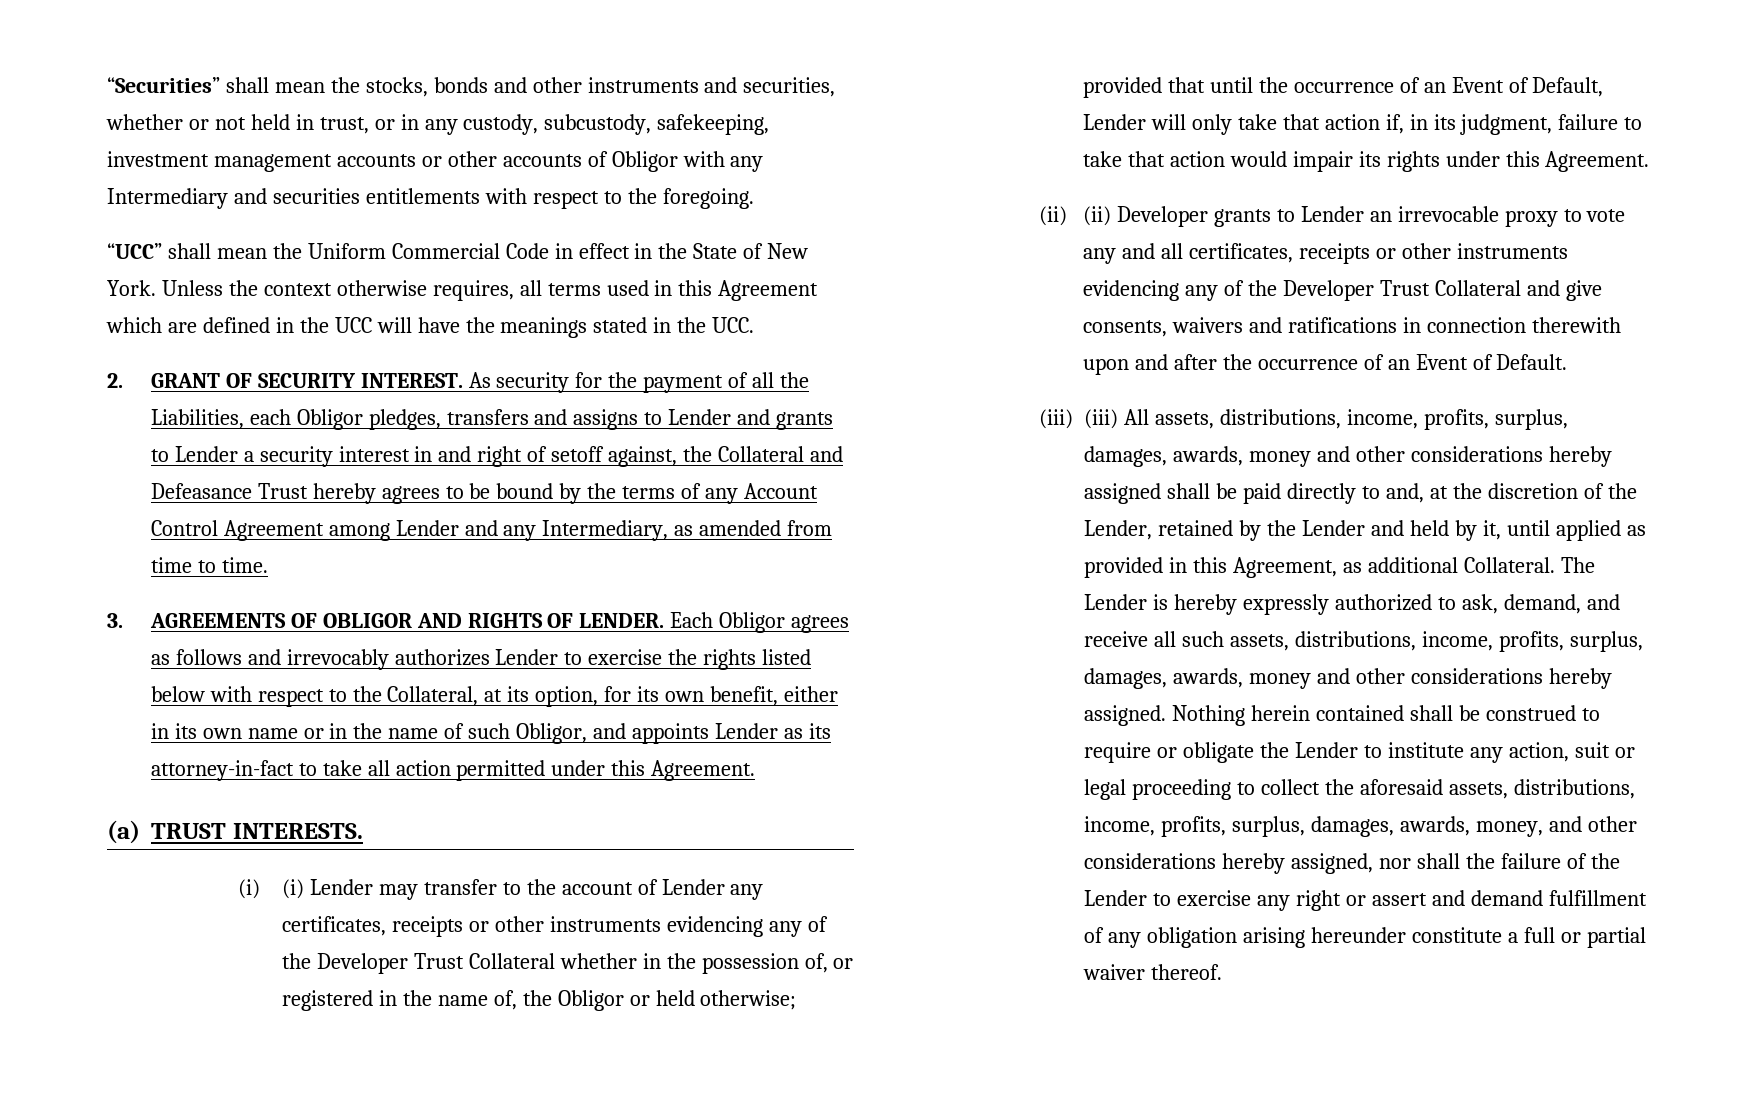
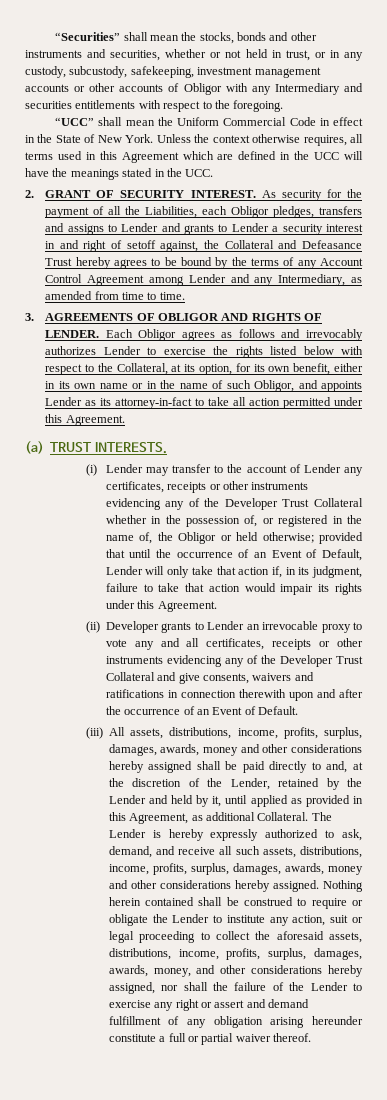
- (i) (i) Lender may transfer to the account of Lender any certificates, receipts or other instruments evidencing any of the Developer Trust Collateral whether in the possession of, or registered in the name of, the Obligor or held otherwise;
+ (i) Lender may transfer to the account of Lender any certificates, receipts or other instruments evidencing any of the Developer Trust Collateral whether in the possession of, or registered in the name of, the Obligor or held otherwise;
- (ii) (ii) Developer grants to Lender an irrevocable proxy to vote any and all certificates, receipts or other instruments evidencing any of the Developer Trust Collateral and give consents, waivers and ratifications in connection therewith upon and after the occurrence of an Event of Default.
+ (ii) Developer grants to Lender an irrevocable proxy to vote any and all certificates, receipts or other instruments evidencing any of the Developer Trust Collateral and give consents, waivers and ratifications in connection therewith upon and after the occurrence of an Event of Default.
- (iii) (iii) All assets, distributions, income, profits, surplus, damages, awards, money and other considerations hereby assigned shall be paid directly to and, at the discretion of the Lender, retained by the Lender and held by it, until applied as provided in this Agreement, as additional Collateral.
+ (iii) All assets, distributions, income, profits, surplus, damages, awards, money and other considerations hereby assigned shall be paid directly to and, at the discretion of the Lender, retained by the Lender and held by it, until applied as provided in this Agreement, as additional Collateral.

